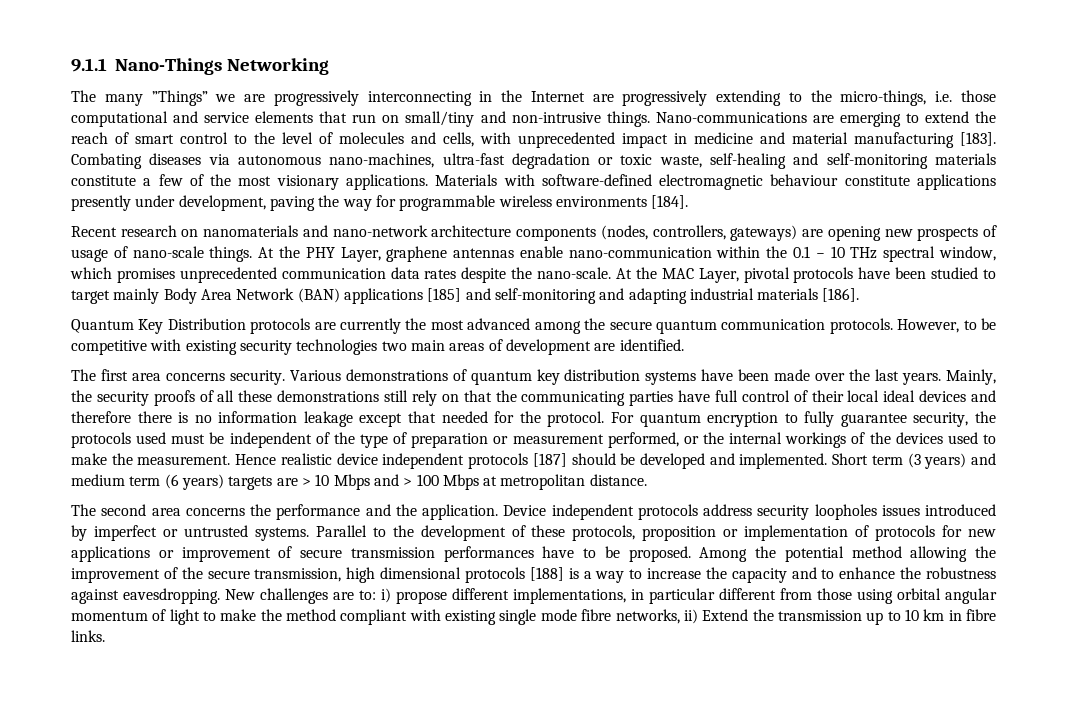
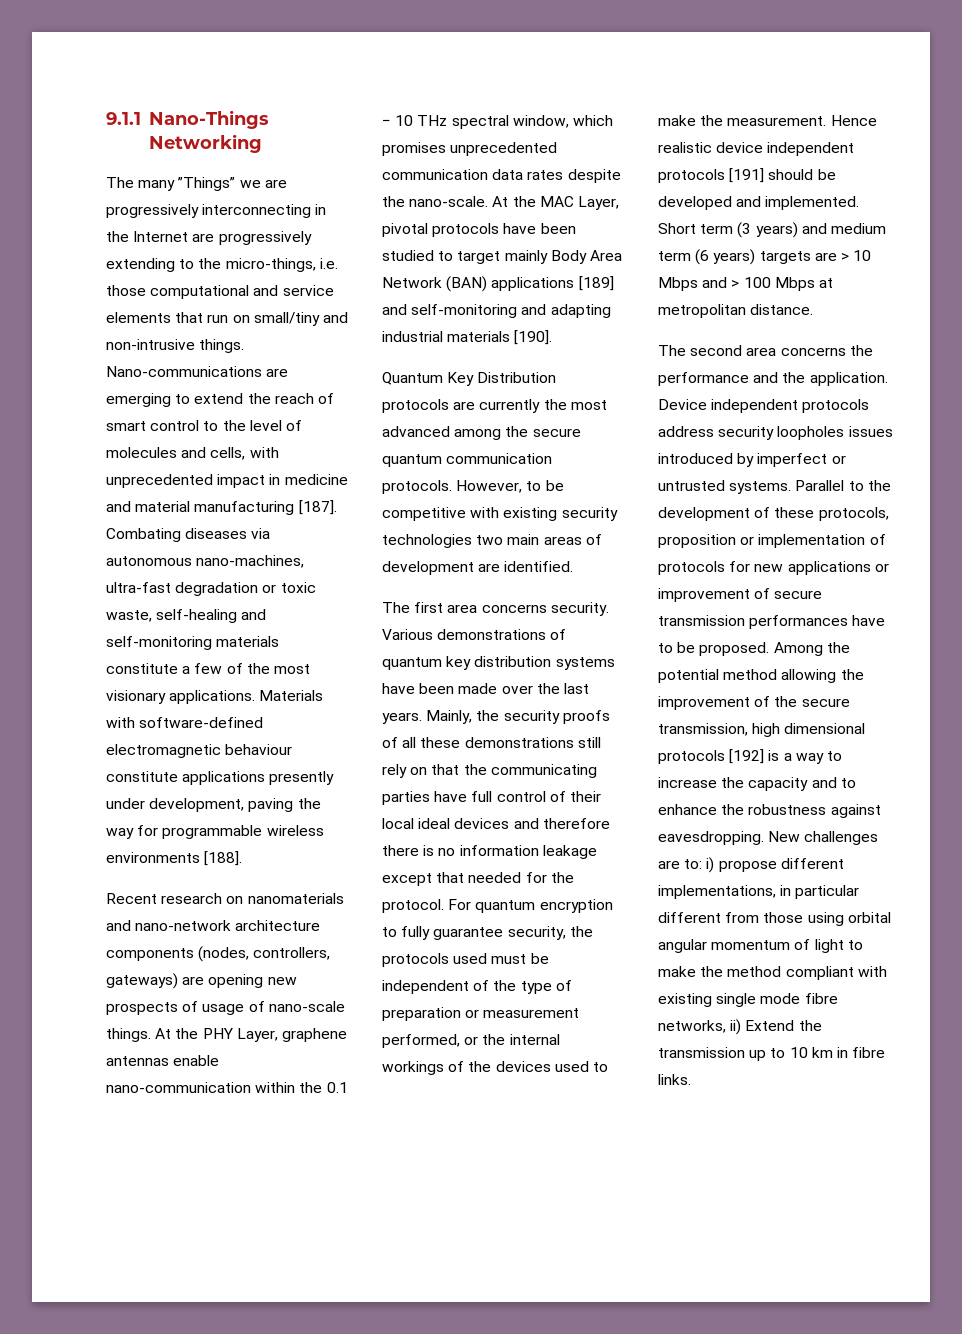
- Nano-communications are emerging to extend the reach of smart control to the level of molecules and cells, with unprecedented impact in medicine and material manufacturing [183].
+ Nano-communications are emerging to extend the reach of smart control to the level of molecules and cells, with unprecedented impact in medicine and material manufacturing [187].
- Materials with software-defined electromagnetic behaviour constitute applications presently under development, paving the way for programmable wireless environments [184].
+ Materials with software-defined electromagnetic behaviour constitute applications presently under development, paving the way for programmable wireless environments [188].
- At the MAC Layer, pivotal protocols have been studied to target mainly Body Area Network (BAN) applications [185] and self-monitoring and adapting industrial materials [186].
+ At the MAC Layer, pivotal protocols have been studied to target mainly Body Area Network (BAN) applications [189] and self-monitoring and adapting industrial materials [190].
- Hence realistic device independent protocols [187] should be developed and implemented.
+ Hence realistic device independent protocols [191] should be developed and implemented.
- Among the potential method allowing the improvement of the secure transmission, high dimensional protocols [188] is a way to increase the capacity and to enhance the robustness against eavesdropping.
+ Among the potential method allowing the improvement of the secure transmission, high dimensional protocols [192] is a way to increase the capacity and to enhance the robustness against eavesdropping.

